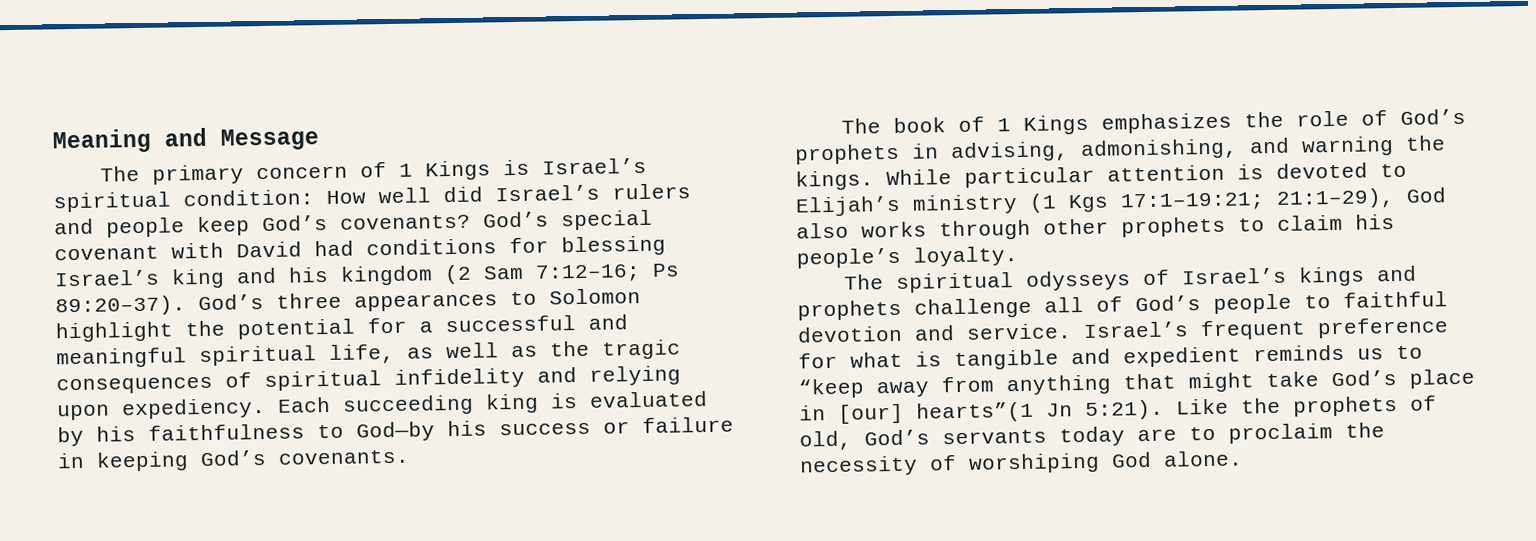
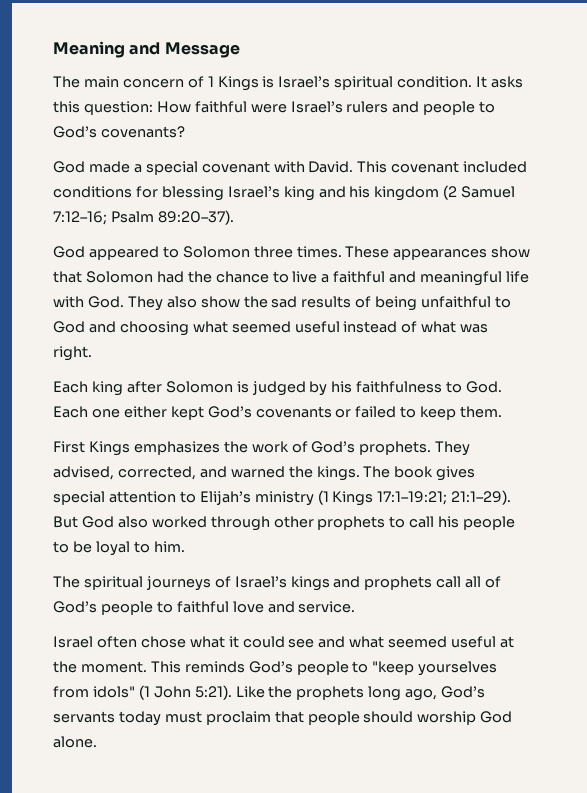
- The primary concern of 1 Kings is Israel’s spiritual condition: How well did Israel’s rulers and people keep God’s covenants? God’s special covenant with David had conditions for blessing Israel’s king and his kingdom (2 Sam 7:12–16; Ps 89:20–37). God’s three appearances to Solomon highlight the potential for a successful and meaningful spiritual life, as well as the tragic consequences of spiritual infidelity and relying upon expediency. Each succeeding king is evaluated by his faithfulness to God—by his success or failure in keeping God’s covenants.
- The book of 1 Kings emphasizes the role of God’s prophets in advising, admonishing, and warning the kings. While particular attention is devoted to Elijah’s ministry (1 Kgs 17:1–19:21; 21:1–29), God also works through other prophets to claim his people’s loyalty.
+ The main concern of 1 Kings is Israel’s spiritual condition. It asks this question: How faithful were Israel’s rulers and people to God’s covenants?
+ God made a special covenant with David. This covenant included conditions for blessing Israel’s king and his kingdom (2 Samuel 7:12–16; Psalm 89:20–37).
+ God appeared to Solomon three times. These appearances show that Solomon had the chance to live a faithful and meaningful life with God. They also show the sad results of being unfaithful to God and choosing what seemed useful instead of what was right.
+ Each king after Solomon is judged by his faithfulness to God. Each one either kept God’s covenants or failed to keep them.
+ First Kings emphasizes the work of God’s prophets. They advised, corrected, and warned the kings. The book gives special attention to Elijah’s ministry (1 Kings 17:1–19:21; 21:1–29). But God also worked through other prophets to call his people to be loyal to him.
- The spiritual odysseys of Israel’s kings and prophets challenge all of God’s people to faithful devotion and service. Israel’s frequent preference for what is tangible and expedient reminds us to “keep away from anything that might take God’s place in [our] hearts”(1 Jn 5:21).
+ The spiritual journeys of Israel’s kings and prophets call all of God’s people to faithful love and service.
+ Israel often chose what it could see and what seemed useful at the moment. This reminds God’s people to "keep yourselves from idols" (1 John 5:21).
- Like the prophets of old, God’s servants today are to proclaim the necessity of worshiping God alone.
+ Like the prophets long ago, God’s servants today must proclaim that people should worship God alone.

